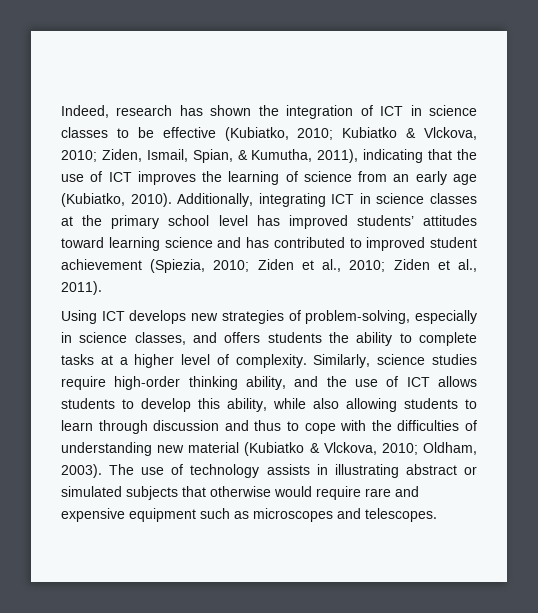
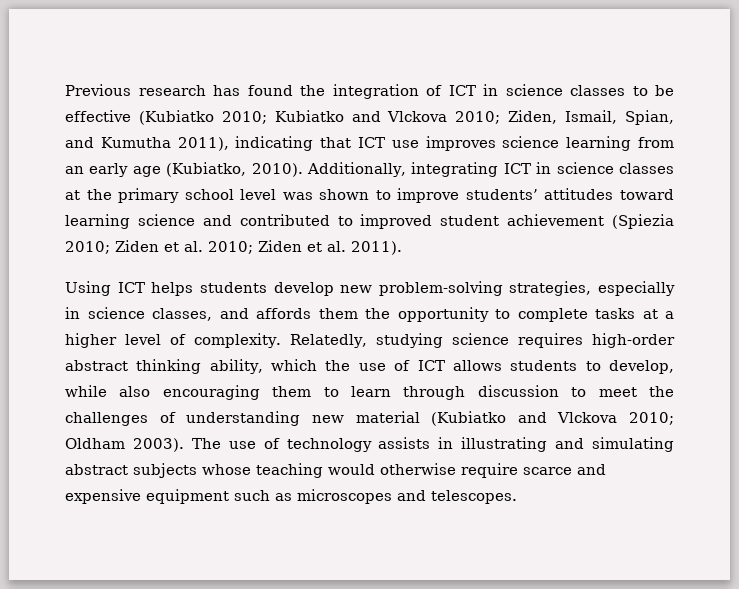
- Indeed, research has shown the integration of ICT in science classes to be effective (Kubiatko, 2010; Kubiatko & Vlckova, 2010; Ziden, Ismail, Spian, & Kumutha, 2011), indicating that the use of ICT improves the learning of science from an early age (Kubiatko, 2010).
+ Previous research has found the integration of ICT in science classes to be effective (Kubiatko 2010; Kubiatko and Vlckova 2010; Ziden, Ismail, Spian, and Kumutha 2011), indicating that ICT use improves science learning from an early age (Kubiatko, 2010).
- Additionally, integrating ICT in science classes at the primary school level has improved students’ attitudes toward learning science and has contributed to improved student achievement (Spiezia, 2010; Ziden et al., 2010; Ziden et al., 2011).
+ Additionally, integrating ICT in science classes at the primary school level was shown to improve students’ attitudes toward learning science and contributed to improved student achievement (Spiezia 2010; Ziden et al. 2010; Ziden et al. 2011).
- Using ICT develops new strategies of problem-solving, especially in science classes, and offers students the ability to complete tasks at a higher level of complexity.
+ Using ICT helps students develop new problem-solving strategies, especially in science classes, and affords them the opportunity to complete tasks at a higher level of complexity.
- Similarly, science studies require high-order thinking ability, and the use of ICT allows students to develop this ability, while also allowing students to learn through discussion and thus to cope with the difficulties of understanding new material (Kubiatko & Vlckova, 2010; Oldham, 2003).
+ Relatedly, studying science requires high-order abstract thinking ability, which the use of ICT allows students to develop, while also encouraging them to learn through discussion to meet the challenges of understanding new material (Kubiatko and Vlckova 2010; Oldham 2003).
- The use of technology assists in illustrating abstract or simulated subjects that otherwise would require rare and expensive equipment such as microscopes and telescopes.
+ The use of technology assists in illustrating and simulating abstract subjects whose teaching would otherwise require scarce and expensive equipment such as microscopes and telescopes.

